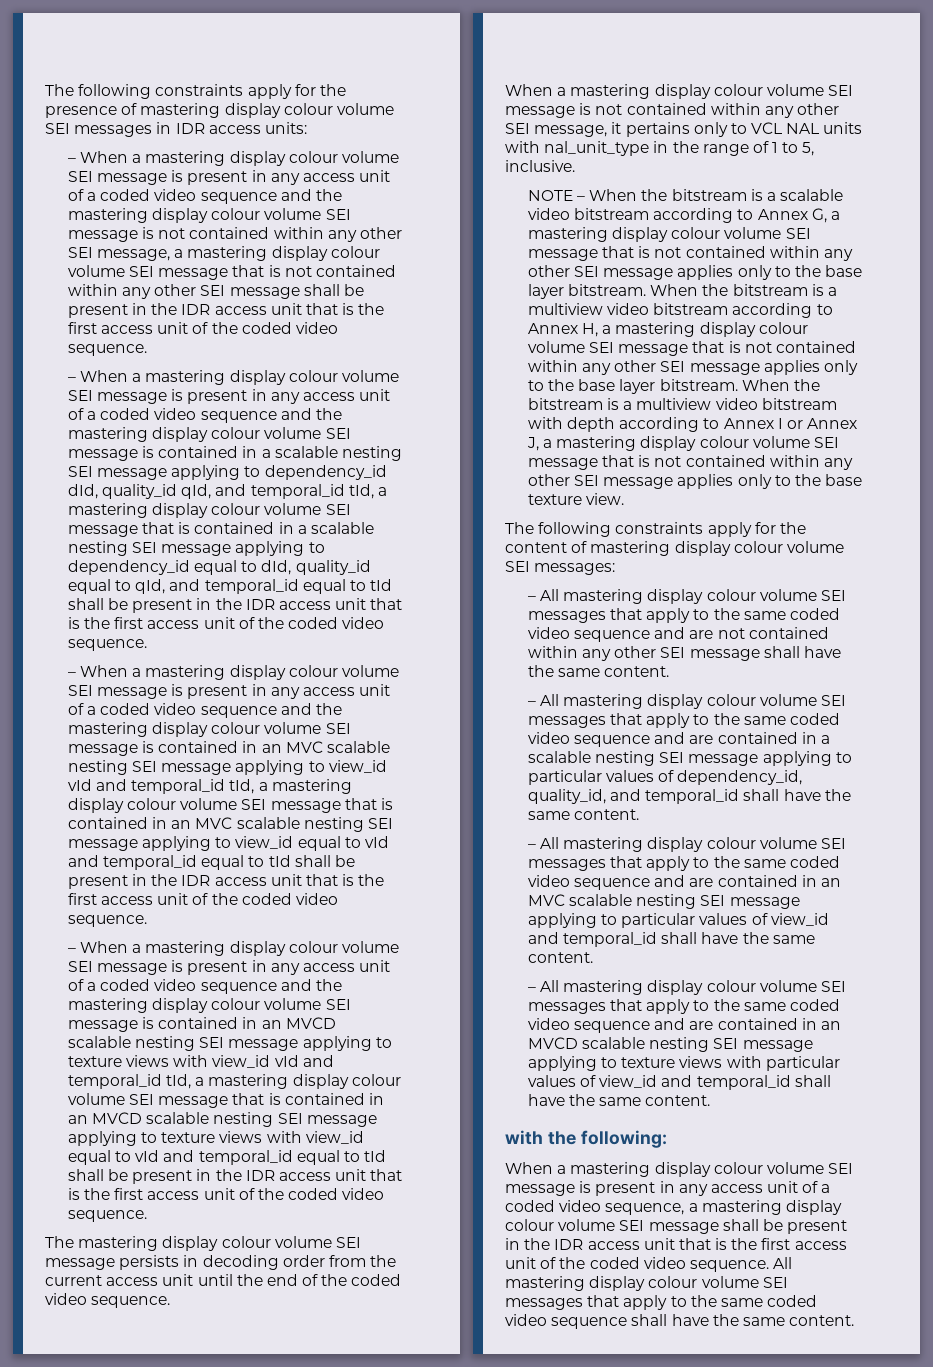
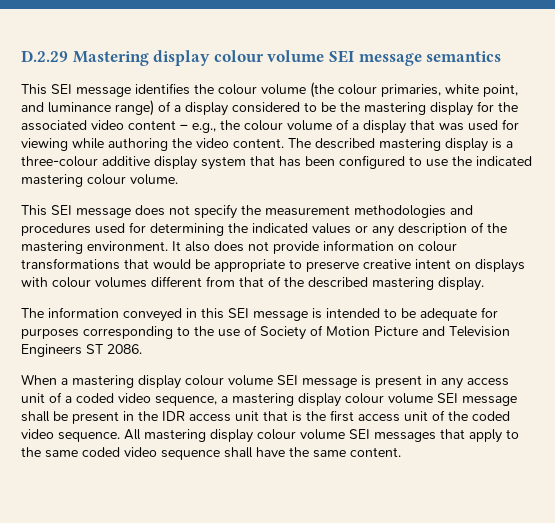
- The following constraints apply for the presence of mastering display colour volume SEI messages in IDR access units:
- – When a mastering display colour volume SEI message is present in any access unit of a coded video sequence and the mastering display colour volume SEI message is not contained within any other SEI message, a mastering display colour volume SEI message that is not contained within any other SEI message shall be present in the IDR access unit that is the first access unit of the coded video sequence.
- – When a mastering display colour volume SEI message is present in any access unit of a coded video sequence and the mastering display colour volume SEI message is contained in a scalable nesting SEI message applying to dependency_id dId, quality_id qId, and temporal_id tId, a mastering display colour volume SEI message that is contained in a scalable nesting SEI message applying to dependency_id equal to dId, quality_id equal to qId, and temporal_id equal to tId shall be present in the IDR access unit that is the first access unit of the coded video sequence.
- – When a mastering display colour volume SEI message is present in any access unit of a coded video sequence and the mastering display colour volume SEI message is contained in an MVC scalable nesting SEI message applying to view_id vId and temporal_id tId, a mastering display colour volume SEI message that is contained in an MVC scalable nesting SEI message applying to view_id equal to vId and temporal_id equal to tId shall be present in the IDR access unit that is the first access unit of the coded video sequence.
- – When a mastering display colour volume SEI message is present in any access unit of a coded video sequence and the mastering display colour volume SEI message is contained in an MVCD scalable nesting SEI message applying to texture views with view_id vId and temporal_id tId, a mastering display colour volume SEI message that is contained in an MVCD scalable nesting SEI message applying to texture views with view_id equal to vId and temporal_id equal to tId shall be present in the IDR access unit that is the first access unit of the coded video sequence.
- The mastering display colour volume SEI message persists in decoding order from the current access unit until the end of the coded video sequence.
- When a mastering display colour volume SEI message is not contained within any other SEI message, it pertains only to VCL NAL units with nal_unit_type in the range of 1 to 5, inclusive.
- NOTE – When the bitstream is a scalable video bitstream according to Annex G, a mastering display colour volume SEI message that is not contained within any other SEI message applies only to the base layer bitstream. When the bitstream is a multiview video bitstream according to Annex H, a mastering display colour volume SEI message that is not contained within any other SEI message applies only to the base layer bitstream. When the bitstream is a multiview video bitstream with depth according to Annex I or Annex J, a mastering display colour volume SEI message that is not contained within any other SEI message applies only to the base texture view.
- The following constraints apply for the content of mastering display colour volume SEI messages:
- – All mastering display colour volume SEI messages that apply to the same coded video sequence and are not contained within any other SEI message shall have the same content.
- – All mastering display colour volume SEI messages that apply to the same coded video sequence and are contained in a scalable nesting SEI message applying to particular values of dependency_id, quality_id, and temporal_id shall have the same content.
- – All mastering display colour volume SEI messages that apply to the same coded video sequence and are contained in an MVC scalable nesting SEI message applying to particular values of view_id and temporal_id shall have the same content.
- – All mastering display colour volume SEI messages that apply to the same coded video sequence and are contained in an MVCD scalable nesting SEI message applying to texture views with particular values of view_id and temporal_id shall have the same content.
- with the following:
+ D.2.29 Mastering display colour volume SEI message semantics
+ This SEI message identifies the colour volume (the colour primaries, white point, and luminance range) of a display considered to be the mastering display for the associated video content – e.g., the colour volume of a display that was used for viewing while authoring the video content. The described mastering display is a three-colour additive display system that has been configured to use the indicated mastering colour volume.
+ This SEI message does not specify the measurement methodologies and procedures used for determining the indicated values or any description of the mastering environment. It also does not provide information on colour transformations that would be appropriate to preserve creative intent on displays with colour volumes different from that of the described mastering display.
+ The information conveyed in this SEI message is intended to be adequate for purposes corresponding to the use of Society of Motion Picture and Television Engineers ST 2086.

